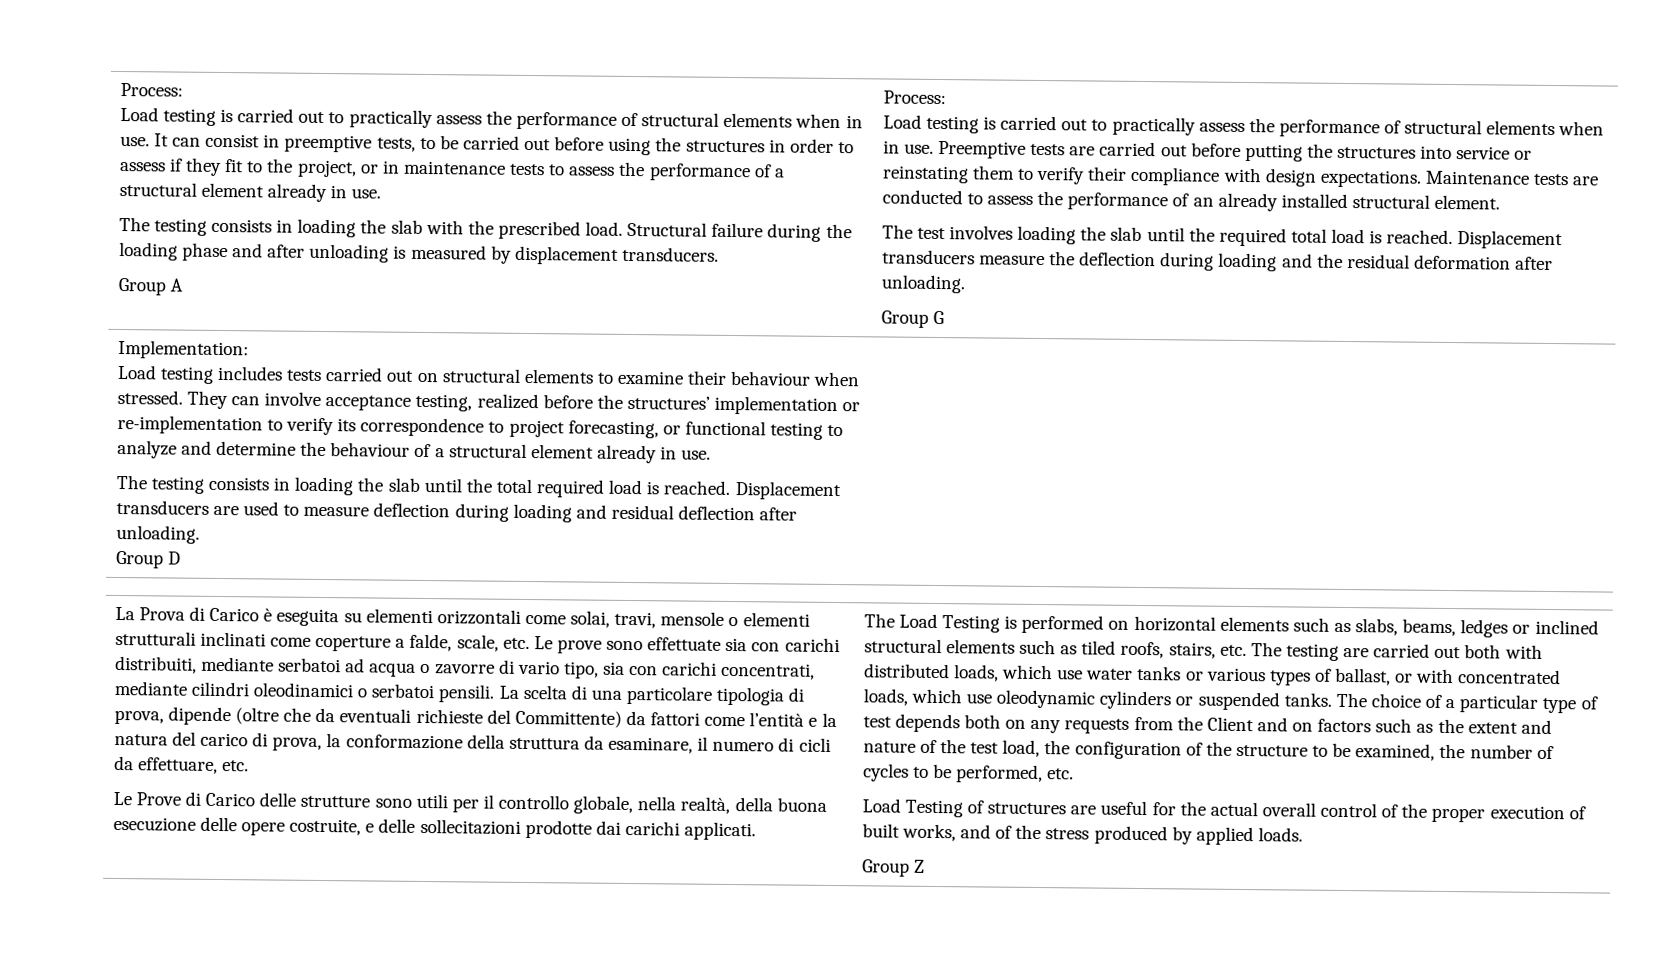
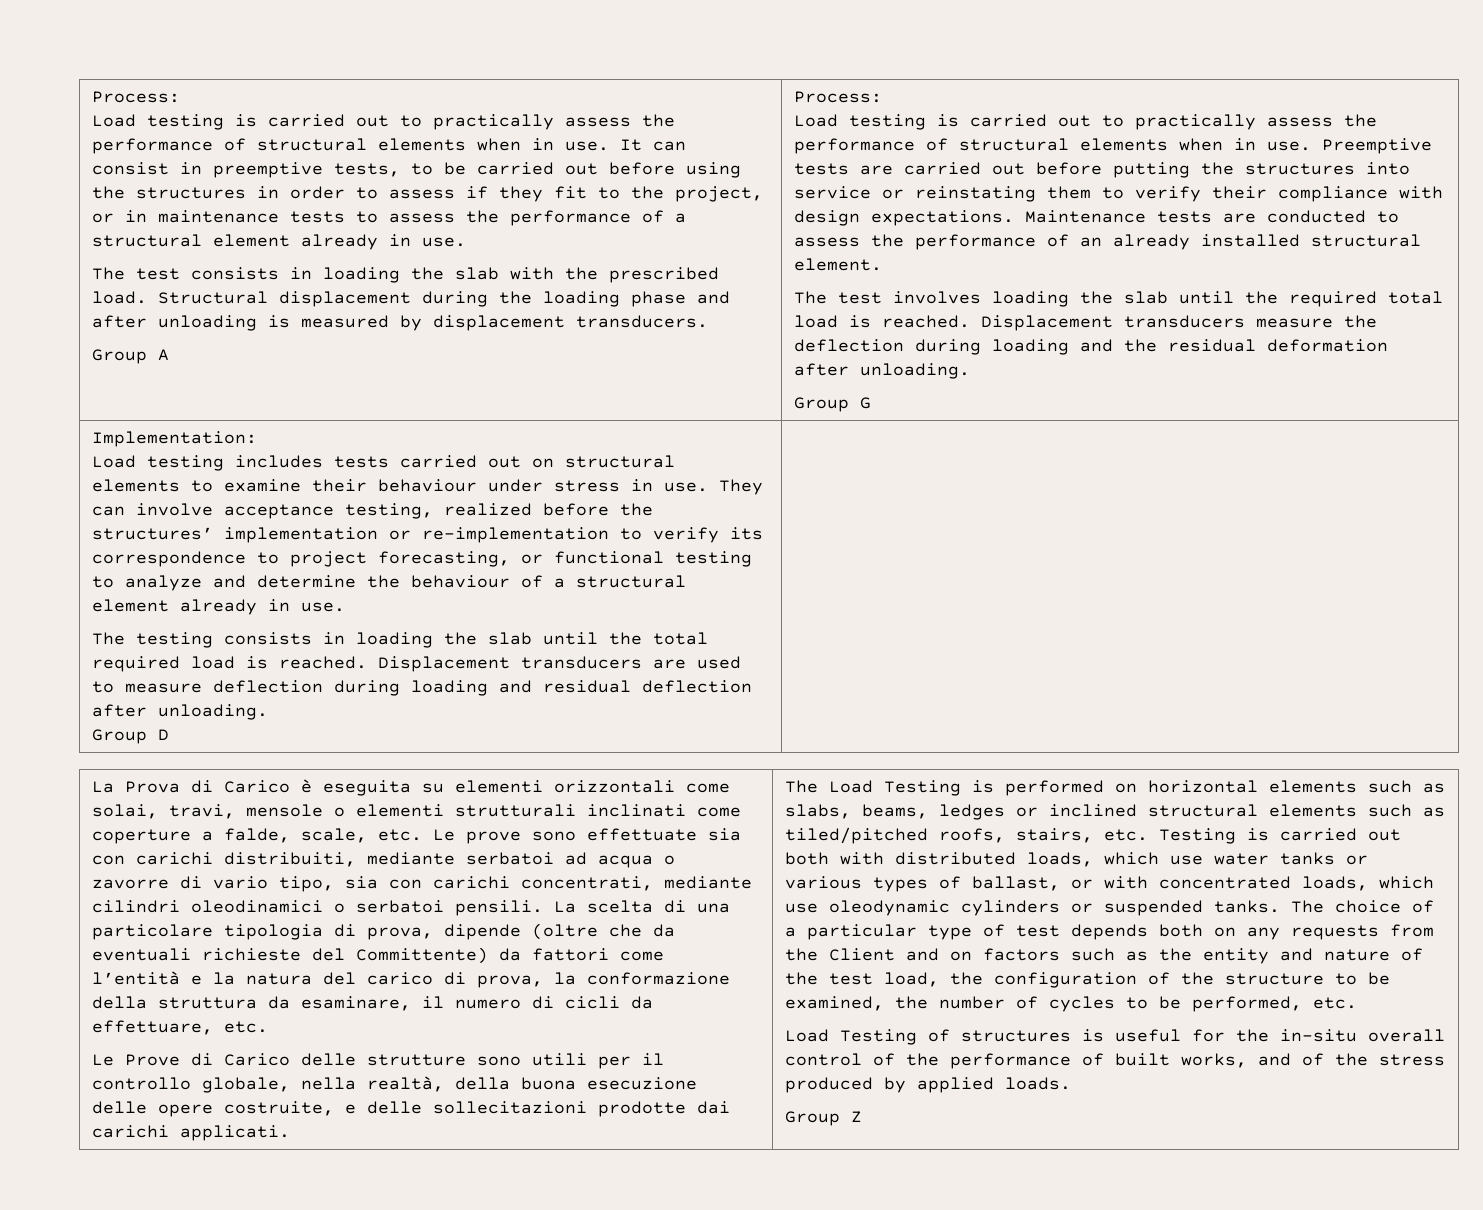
- The testing consists in loading the slab with the prescribed load.
+ The test consists in loading the slab with the prescribed load.
- Structural failure during the loading phase and after unloading is measured by displacement transducers.
+ Structural displacement during the loading phase and after unloading is measured by displacement transducers.
- Load testing includes tests carried out on structural elements to examine their behaviour when stressed.
+ Load testing includes tests carried out on structural elements to examine their behaviour under stress in use.
- The Load Testing is performed on horizontal elements such as slabs, beams, ledges or inclined structural elements such as tiled roofs, stairs, etc. The testing are carried out both with distributed loads, which use water tanks or various types of ballast, or with concentrated loads, which use oleodynamic cylinders or suspended tanks.
+ The Load Testing is performed on horizontal elements such as slabs, beams, ledges or inclined structural elements such as tiled/pitched roofs, stairs, etc. Testing is carried out both with distributed loads, which use water tanks or various types of ballast, or with concentrated loads, which use oleodynamic cylinders or suspended tanks.
- The choice of a particular type of test depends both on any requests from the Client and on factors such as the extent and nature of the test load, the configuration of the structure to be examined, the number of cycles to be performed, etc.
+ The choice of a particular type of test depends both on any requests from the Client and on factors such as the entity and nature of the test load, the configuration of the structure to be examined, the number of cycles to be performed, etc.
- Load Testing of structures are useful for the actual overall control of the proper execution of built works, and of the stress produced by applied loads.
+ Load Testing of structures is useful for the in-situ overall control of the performance of built works, and of the stress produced by applied loads.

